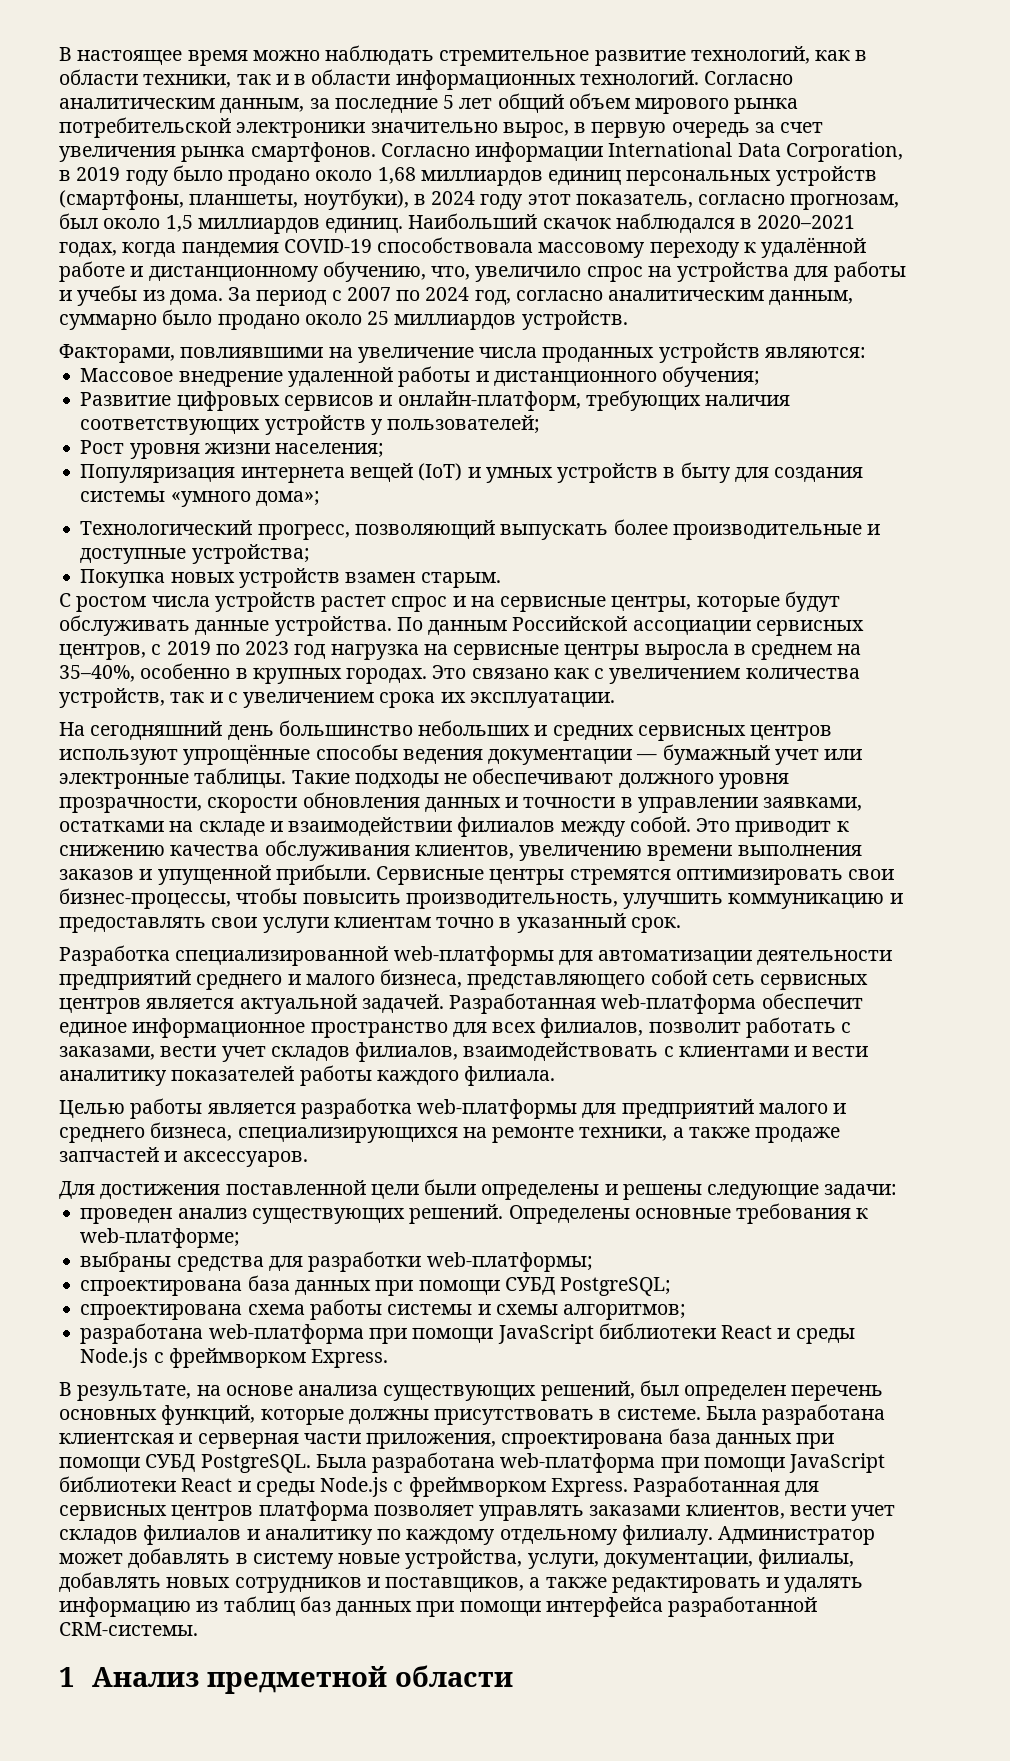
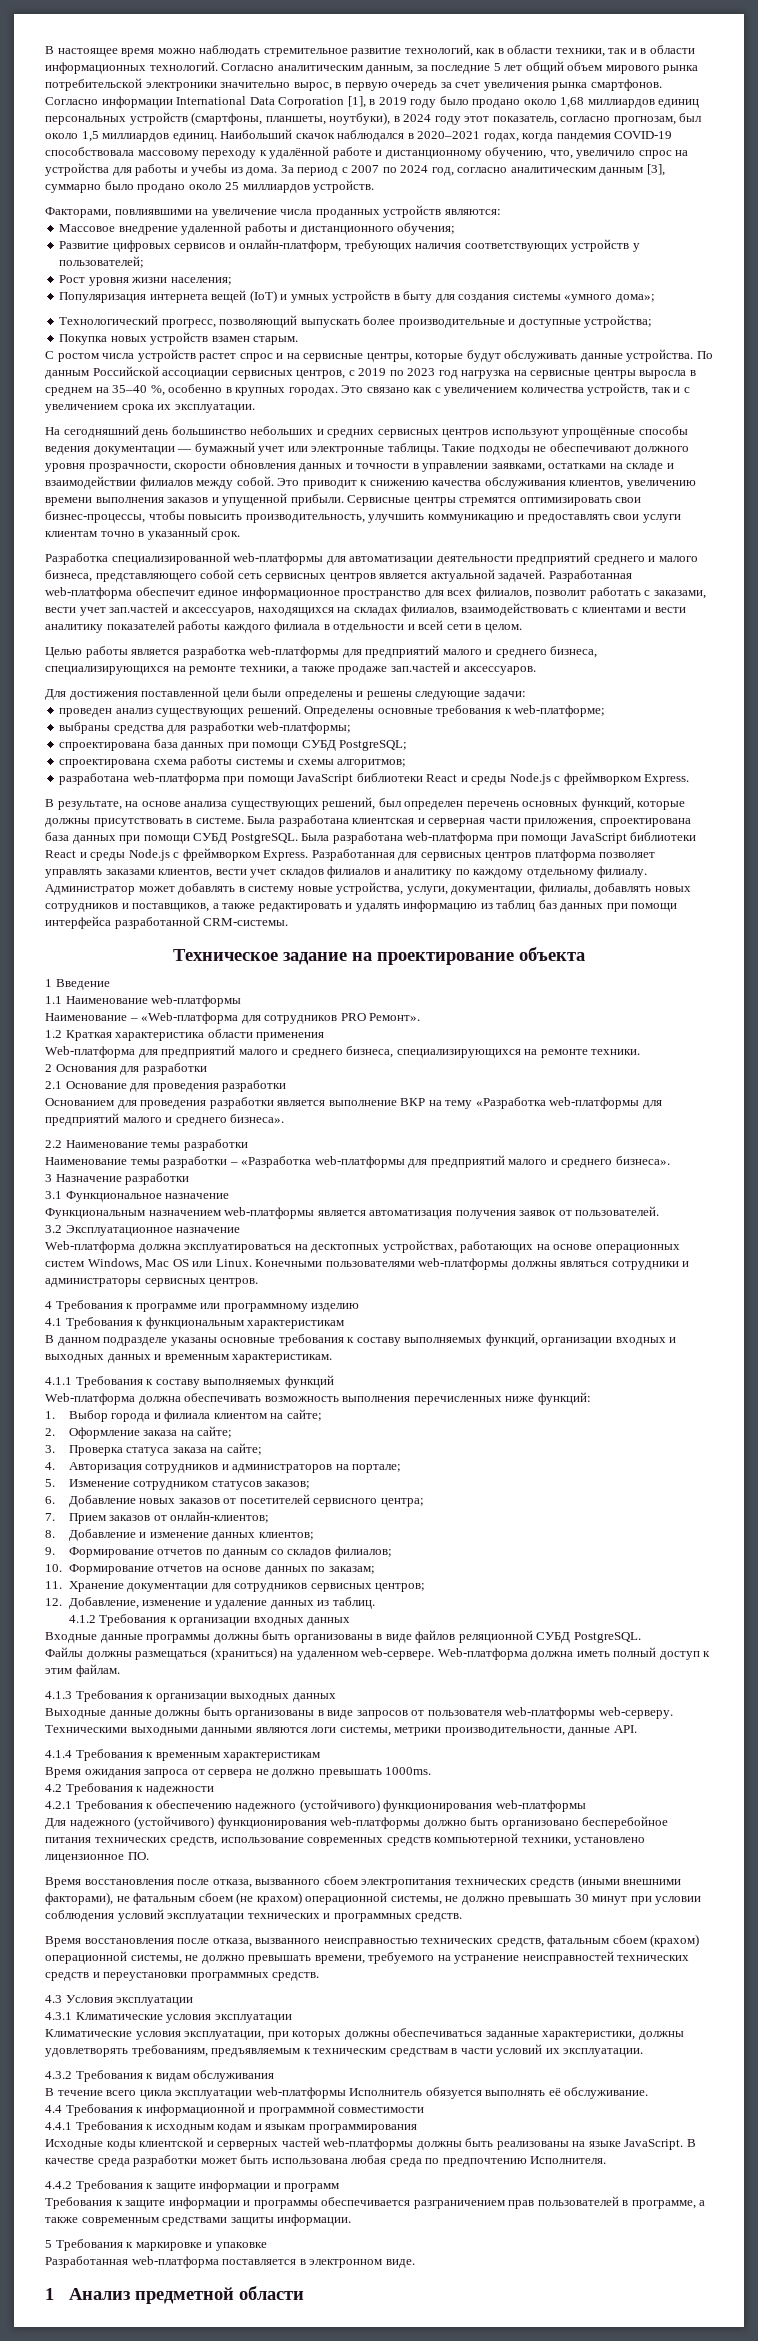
- Согласно информации International Data Corporation, в 2019 году было продано около 1,68 миллиардов единиц персональных устройств (смартфоны, планшеты, ноутбуки), в 2024 году этот показатель, согласно прогнозам, был около 1,5 миллиардов единиц.
+ Согласно информации International Data Corporation [1], в 2019 году было продано около 1,68 миллиардов единиц персональных устройств (смартфоны, планшеты, ноутбуки), в 2024 году этот показатель, согласно прогнозам, был около 1,5 миллиардов единиц.
- За период с 2007 по 2024 год, согласно аналитическим данным, суммарно было продано около 25 миллиардов устройств.
+ За период с 2007 по 2024 год, согласно аналитическим данным [3], суммарно было продано около 25 миллиардов устройств.
- По данным Российской ассоциации сервисных центров, с 2019 по 2023 год нагрузка на сервисные центры выросла в среднем на 35–40%, особенно в крупных городах.
+ По данным Российской ассоциации сервисных центров, с 2019 по 2023 год нагрузка на сервисные центры выросла в среднем на 35–40 %, особенно в крупных городах.
- Разработанная web-платформа обеспечит единое информационное пространство для всех филиалов, позволит работать с заказами, вести учет складов филиалов, взаимодействовать с клиентами и вести аналитику показателей работы каждого филиала.
+ Разработанная web-платформа обеспечит единое информационное пространство для всех филиалов, позволит работать с заказами, вести учет зап.частей и аксессуаров, находящихся на складах филиалов, взаимодействовать с клиентами и вести аналитику показателей работы каждого филиала в отдельности и всей сети в целом.
- Целью работы является разработка web-платформы для предприятий малого и среднего бизнеса, специализирующихся на ремонте техники, а также продаже запчастей и аксессуаров.
+ Целью работы является разработка web-платформы для предприятий малого и среднего бизнеса, специализирующихся на ремонте техники, а также продаже зап.частей и аксессуаров.
+ Техническое задание на проектирование объекта
+ 1 Введение
+ 1.1 Наименование web-платформы
+ Наименование – «Web-платформа для сотрудников PRO Ремонт».
+ 1.2 Краткая характеристика области применения
+ Web-платформа для предприятий малого и среднего бизнеса, специализирующихся на ремонте техники.
+ 2 Основания для разработки
+ 2.1 Основание для проведения разработки
+ Основанием для проведения разработки является выполнение ВКР на тему «Разработка web-платформы для предприятий малого и среднего бизнеса».
+ 2.2 Наименование темы разработки
+ Наименование темы разработки – «Разработка web-платформы для предприятий малого и среднего бизнеса».
+ 3 Назначение разработки
+ 3.1 Функциональное назначение
+ Функциональным назначением web-платформы является автоматизация получения заявок от пользователей.
+ 3.2 Эксплуатационное назначение
+ Web-платформа должна эксплуатироваться на десктопных устройствах, работающих на основе операционных систем Windows, Mac OS или Linux. Конечными пользователями web-платформы должны являться сотрудники и администраторы сервисных центров.
+ 4 Требования к программе или программному изделию
+ 4.1 Требования к функциональным характеристикам
+ В данном подразделе указаны основные требования к составу выполняемых функций, организации входных и выходных данных и временным характеристикам.
+ 4.1.1 Требования к составу выполняемых функций
+ Web-платформа должна обеспечивать возможность выполнения перечисленных ниже функций:
+ 1. Выбор города и филиала клиентом на сайте;
+ 2. Оформление заказа на сайте;
+ 3. Проверка статуса заказа на сайте;
+ 4. Авторизация сотрудников и администраторов на портале;
+ 5. Изменение сотрудником статусов заказов;
+ 6. Добавление новых заказов от посетителей сервисного центра;
+ 7. Прием заказов от онлайн-клиентов;
+ 8. Добавление и изменение данных клиентов;
+ 9. Формирование отчетов по данным со складов филиалов;
+ 10. Формирование отчетов на основе данных по заказам;
+ 11. Хранение документации для сотрудников сервисных центров;
+ 12. Добавление, изменение и удаление данных из таблиц.
+ 4.1.2 Требования к организации входных данных
+ Входные данные программы должны быть организованы в виде файлов реляционной СУБД PostgreSQL.
+ Файлы должны размещаться (храниться) на удаленном web-сервере. Web-платформа должна иметь полный доступ к этим файлам.
+ 4.1.3 Требования к организации выходных данных
+ Выходные данные должны быть организованы в виде запросов от пользователя web-платформы web-серверу. Техническими выходными данными являются логи системы, метрики производительности, данные API.
+ 4.1.4 Требования к временным характеристикам
+ Время ожидания запроса от сервера не должно превышать 1000ms.
+ 4.2 Требования к надежности
+ 4.2.1 Требования к обеспечению надежного (устойчивого) функционирования web-платформы
+ Для надежного (устойчивого) функционирования web-платформы должно быть организовано бесперебойное питания технических средств, использование современных средств компьютерной техники, установлено лицензионное ПО.
+ Время восстановления после отказа, вызванного сбоем электропитания технических средств (иными внешними факторами), не фатальным сбоем (не крахом) операционной системы, не должно превышать 30 минут при условии соблюдения условий эксплуатации технических и программных средств.
+ Время восстановления после отказа, вызванного неисправностью технических средств, фатальным сбоем (крахом) операционной системы, не должно превышать времени, требуемого на устранение неисправностей технических средств и переустановки программных средств.
+ 4.3 Условия эксплуатации
+ 4.3.1 Климатические условия эксплуатации
+ Климатические условия эксплуатации, при которых должны обеспечиваться заданные характеристики, должны удовлетворять требованиям, предъявляемым к техническим средствам в части условий их эксплуатации.
+ 4.3.2 Требования к видам обслуживания
+ В течение всего цикла эксплуатации web-платформы Исполнитель обязуется выполнять её обслуживание.
+ 4.4 Требования к информационной и программной совместимости
+ 4.4.1 Требования к исходным кодам и языкам программирования
+ Исходные коды клиентской и серверных частей web-платформы должны быть реализованы на языке JavaScript. В качестве среда разработки может быть использована любая среда по предпочтению Исполнителя.
+ 4.4.2 Требования к защите информации и программ
+ Требования к защите информации и программы обеспечивается разграничением прав пользователей в программе, а также современным средствами защиты информации.
+ 5 Требования к маркировке и упаковке
+ Разработанная web-платформа поставляется в электронном виде.

